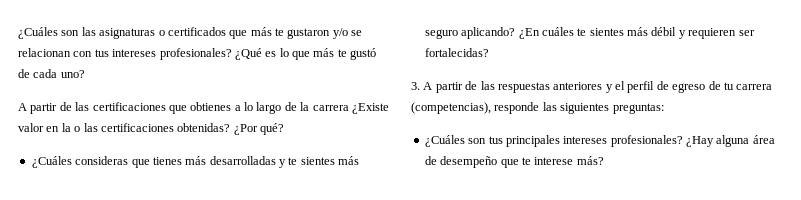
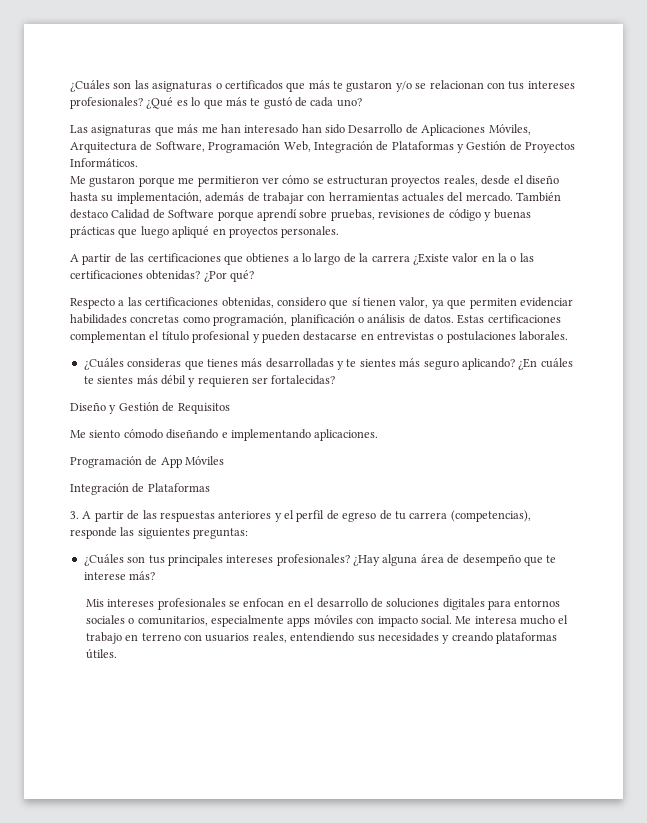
+ Las asignaturas que más me han interesado han sido Desarrollo de Aplicaciones Móviles, Arquitectura de Software, Programación Web, Integración de Plataformas y Gestión de Proyectos Informáticos.
+ Me gustaron porque me permitieron ver cómo se estructuran proyectos reales, desde el diseño hasta su implementación, además de trabajar con herramientas actuales del mercado. También destaco Calidad de Software porque aprendí sobre pruebas, revisiones de código y buenas prácticas que luego apliqué en proyectos personales.
+ Respecto a las certificaciones obtenidas, considero que sí tienen valor, ya que permiten evidenciar habilidades concretas como programación, planificación o análisis de datos. Estas certificaciones complementan el título profesional y pueden destacarse en entrevistas o postulaciones laborales.
+ Diseño y Gestión de Requisitos
+ Me siento cómodo diseñando e implementando aplicaciones.
+ Programación de App Móviles
+ Integración de Plataformas
+ Mis intereses profesionales se enfocan en el desarrollo de soluciones digitales para entornos sociales o comunitarios, especialmente apps móviles con impacto social. Me interesa mucho el trabajo en terreno con usuarios reales, entendiendo sus necesidades y creando plataformas útiles.

